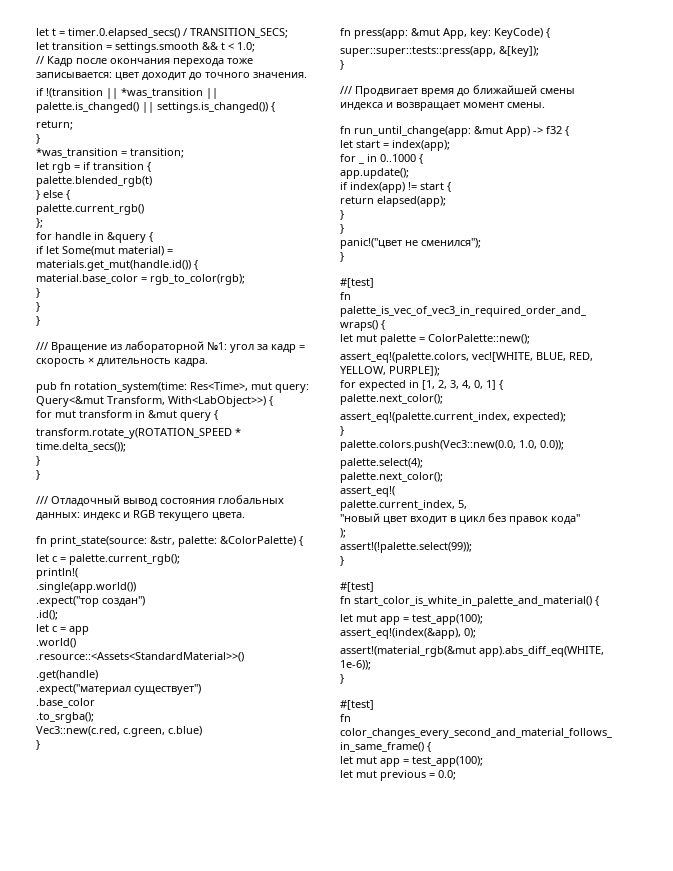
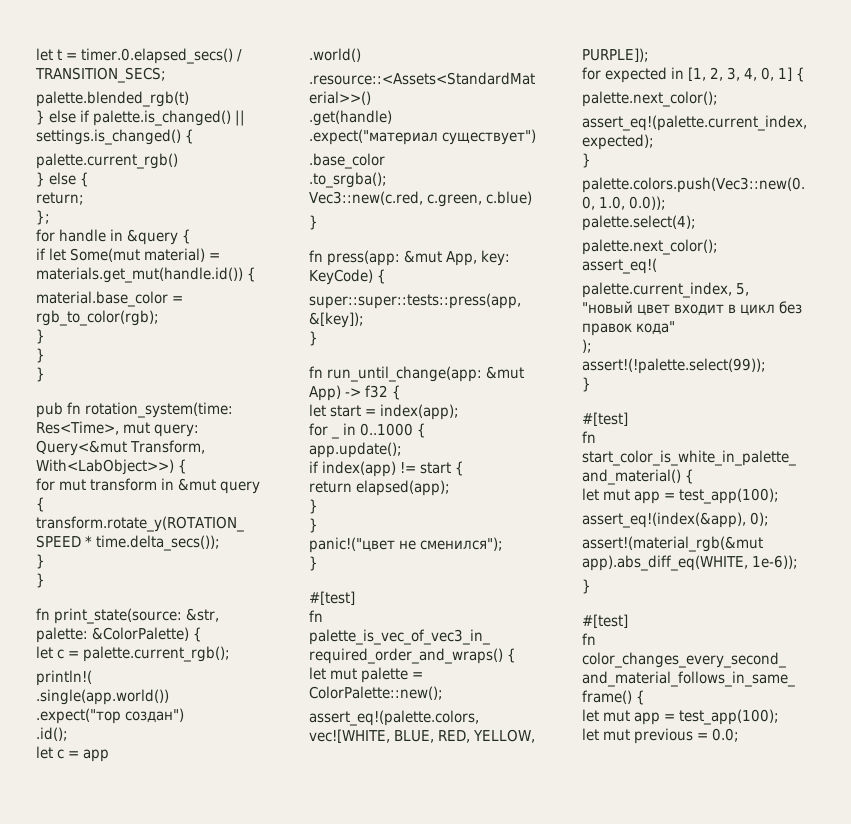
- let transition = settings.smooth && t < 1.0;
- // Кадр после окончания перехода тоже записывается: цвет доходит до точного значения.
- if !(transition || *was_transition || palette.is_changed() || settings.is_changed()) {
- return;
- }
- *was_transition = transition;
- let rgb = if transition {
  palette.blended_rgb(t)
+ } else if palette.is_changed() || settings.is_changed() {
+ palette.current_rgb()
- palette.current_rgb()
+ return;
- /// Вращение из лабораторной №1: угол за кадр = скорость × длительность кадра.
- /// Отладочный вывод состояния глобальных данных: индекс и RGB текущего цвета.
- /// Продвигает время до ближайшей смены индекса и возвращает момент смены.

